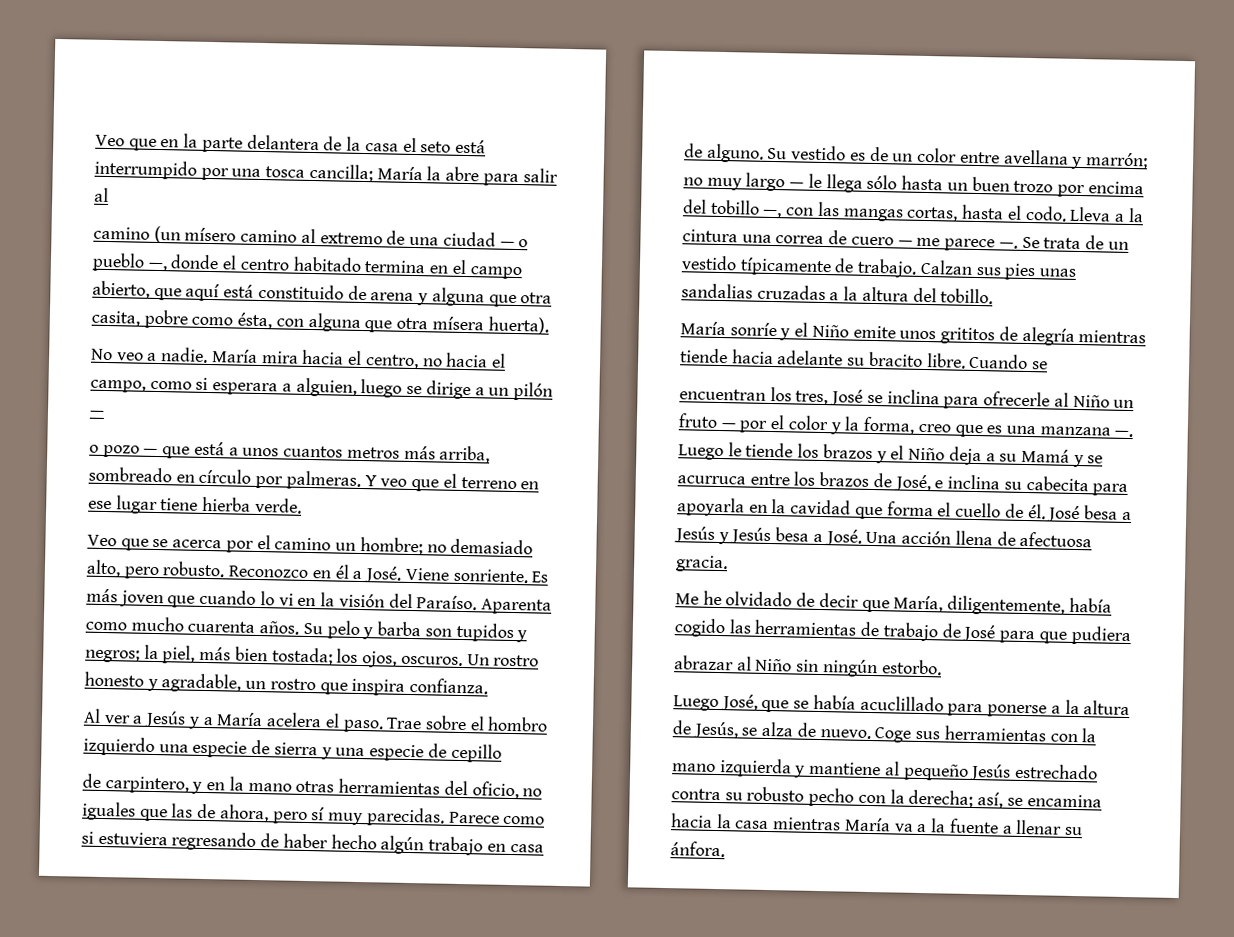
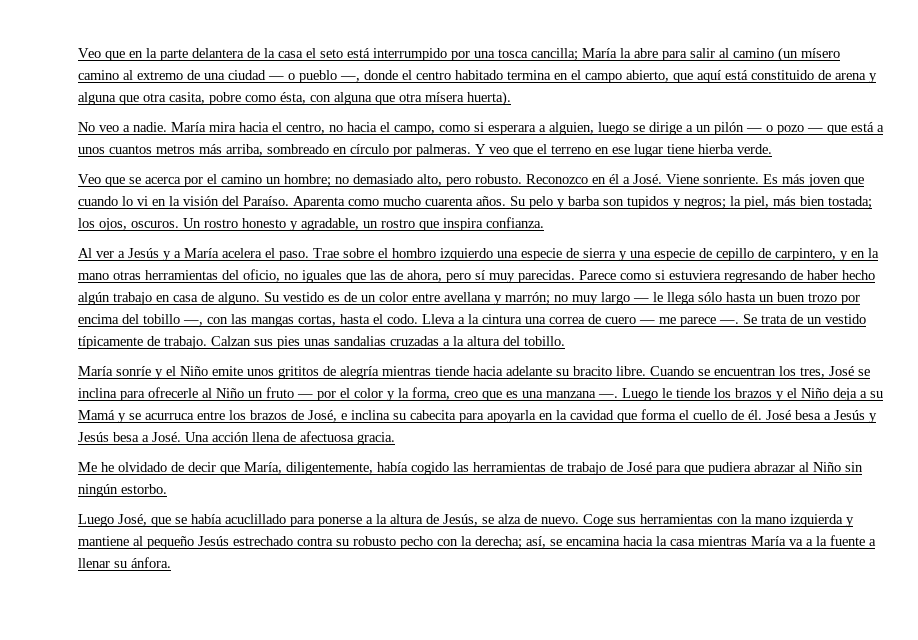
- María la abre para salir al
- camino (un mísero camino al extremo de una ciudad — o pueblo —, donde el centro habitado termina en el campo abierto, que aquí está constituido de arena y alguna que otra casita, pobre como ésta, con alguna que otra mísera huerta).
+ María la abre para salir al camino (un mísero camino al extremo de una ciudad — o pueblo —, donde el centro habitado termina en el campo abierto, que aquí está constituido de arena y alguna que otra casita, pobre como ésta, con alguna que otra mísera huerta).
- María mira hacia el centro, no hacia el campo, como si esperara a alguien, luego se dirige a un pilón —
- o pozo — que está a unos cuantos metros más arriba, sombreado en círculo por palmeras.
+ María mira hacia el centro, no hacia el campo, como si esperara a alguien, luego se dirige a un pilón — o pozo — que está a unos cuantos metros más arriba, sombreado en círculo por palmeras.
- Trae sobre el hombro izquierdo una especie de sierra y una especie de cepillo
- de carpintero, y en la mano otras herramientas del oficio, no iguales que las de ahora, pero sí muy parecidas.
+ Trae sobre el hombro izquierdo una especie de sierra y una especie de cepillo de carpintero, y en la mano otras herramientas del oficio, no iguales que las de ahora, pero sí muy parecidas.
- Cuando se
- encuentran los tres, José se inclina para ofrecerle al Niño un fruto — por el color y la forma, creo que es una manzana —.
+ Cuando se encuentran los tres, José se inclina para ofrecerle al Niño un fruto — por el color y la forma, creo que es una manzana —.
- Me he olvidado de decir que María, diligentemente, había cogido las herramientas de trabajo de José para que pudiera
- abrazar al Niño sin ningún estorbo.
+ Me he olvidado de decir que María, diligentemente, había cogido las herramientas de trabajo de José para que pudiera abrazar al Niño sin ningún estorbo.
- Coge sus herramientas con la
- mano izquierda y mantiene al pequeño Jesús estrechado contra su robusto pecho con la derecha; así, se encamina hacia la casa mientras María va a la fuente a llenar su ánfora.
+ Coge sus herramientas con la mano izquierda y mantiene al pequeño Jesús estrechado contra su robusto pecho con la derecha; así, se encamina hacia la casa mientras María va a la fuente a llenar su ánfora.

